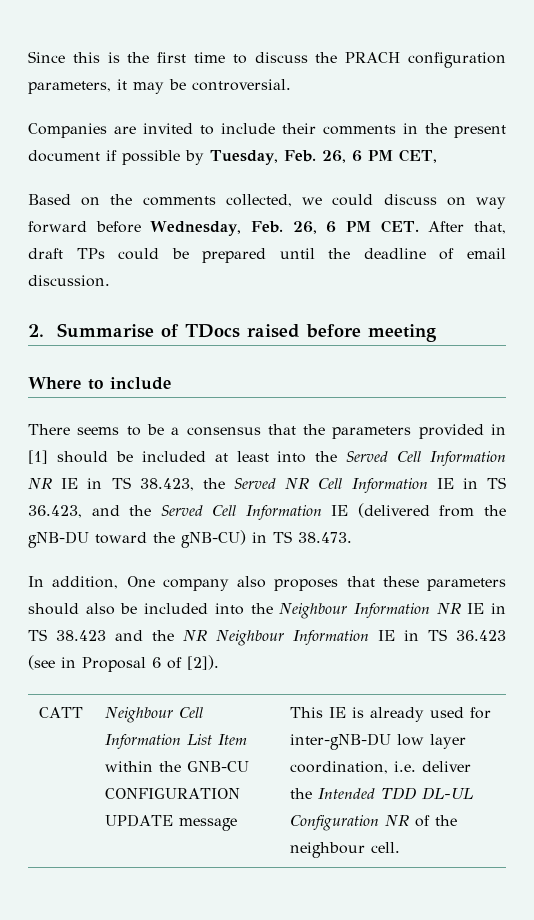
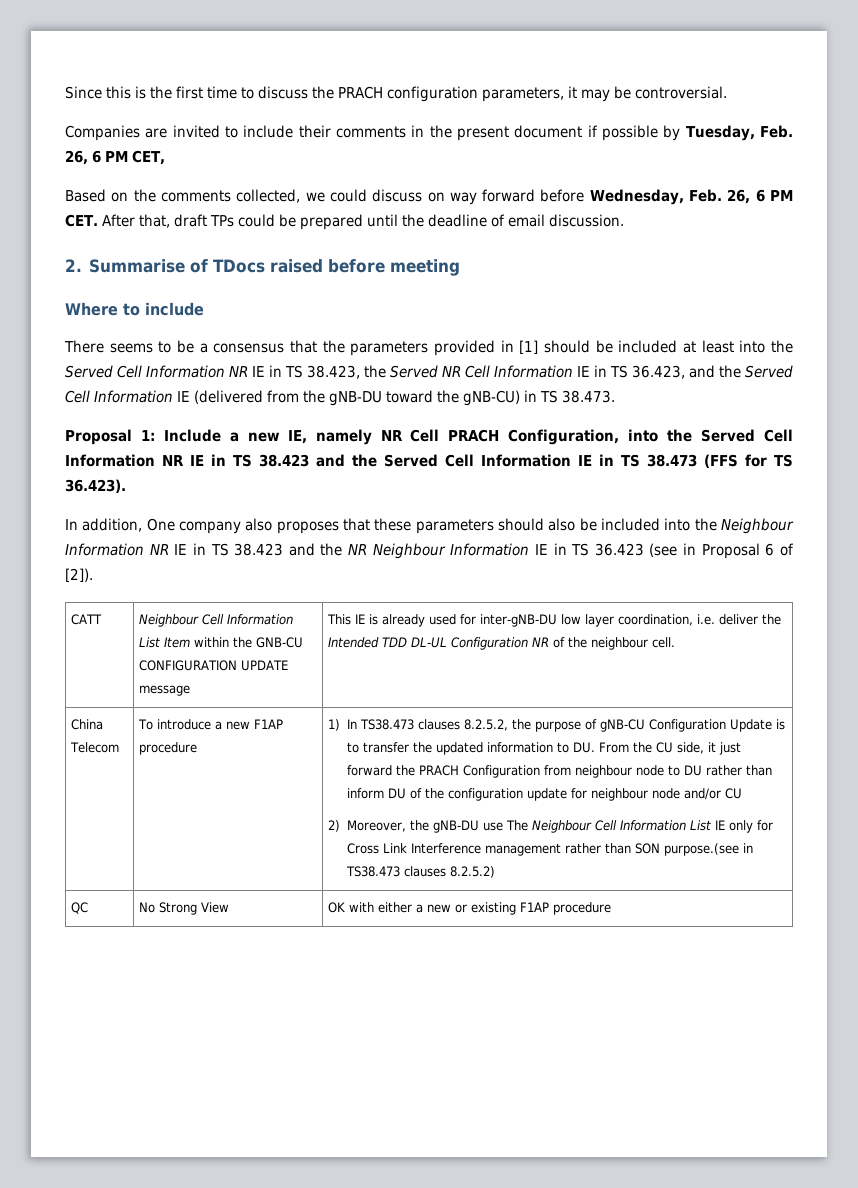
+ Proposal 1: Include a new IE, namely NR Cell PRACH Configuration, into the Served Cell Information NR IE in TS 38.423 and the Served Cell Information IE in TS 38.473 (FFS for TS 36.423).
+ China Telecom | To introduce a new F1AP procedure | 1) In TS38.473 clauses 8.2.5.2, the purpose of gNB-CU Configuration Update is to transfer the updated information to DU. From the CU side, it just forward the PRACH Configuration from neighbour node to DU rather than inform DU of the configuration update for neighbour node and/or CU
+ 2) Moreover, the gNB-DU use The Neighbour Cell Information List IE only for Cross Link Interference management rather than SON purpose.(see in TS38.473 clauses 8.2.5.2)
+ QC | No Strong View | OK with either a new or existing F1AP procedure

